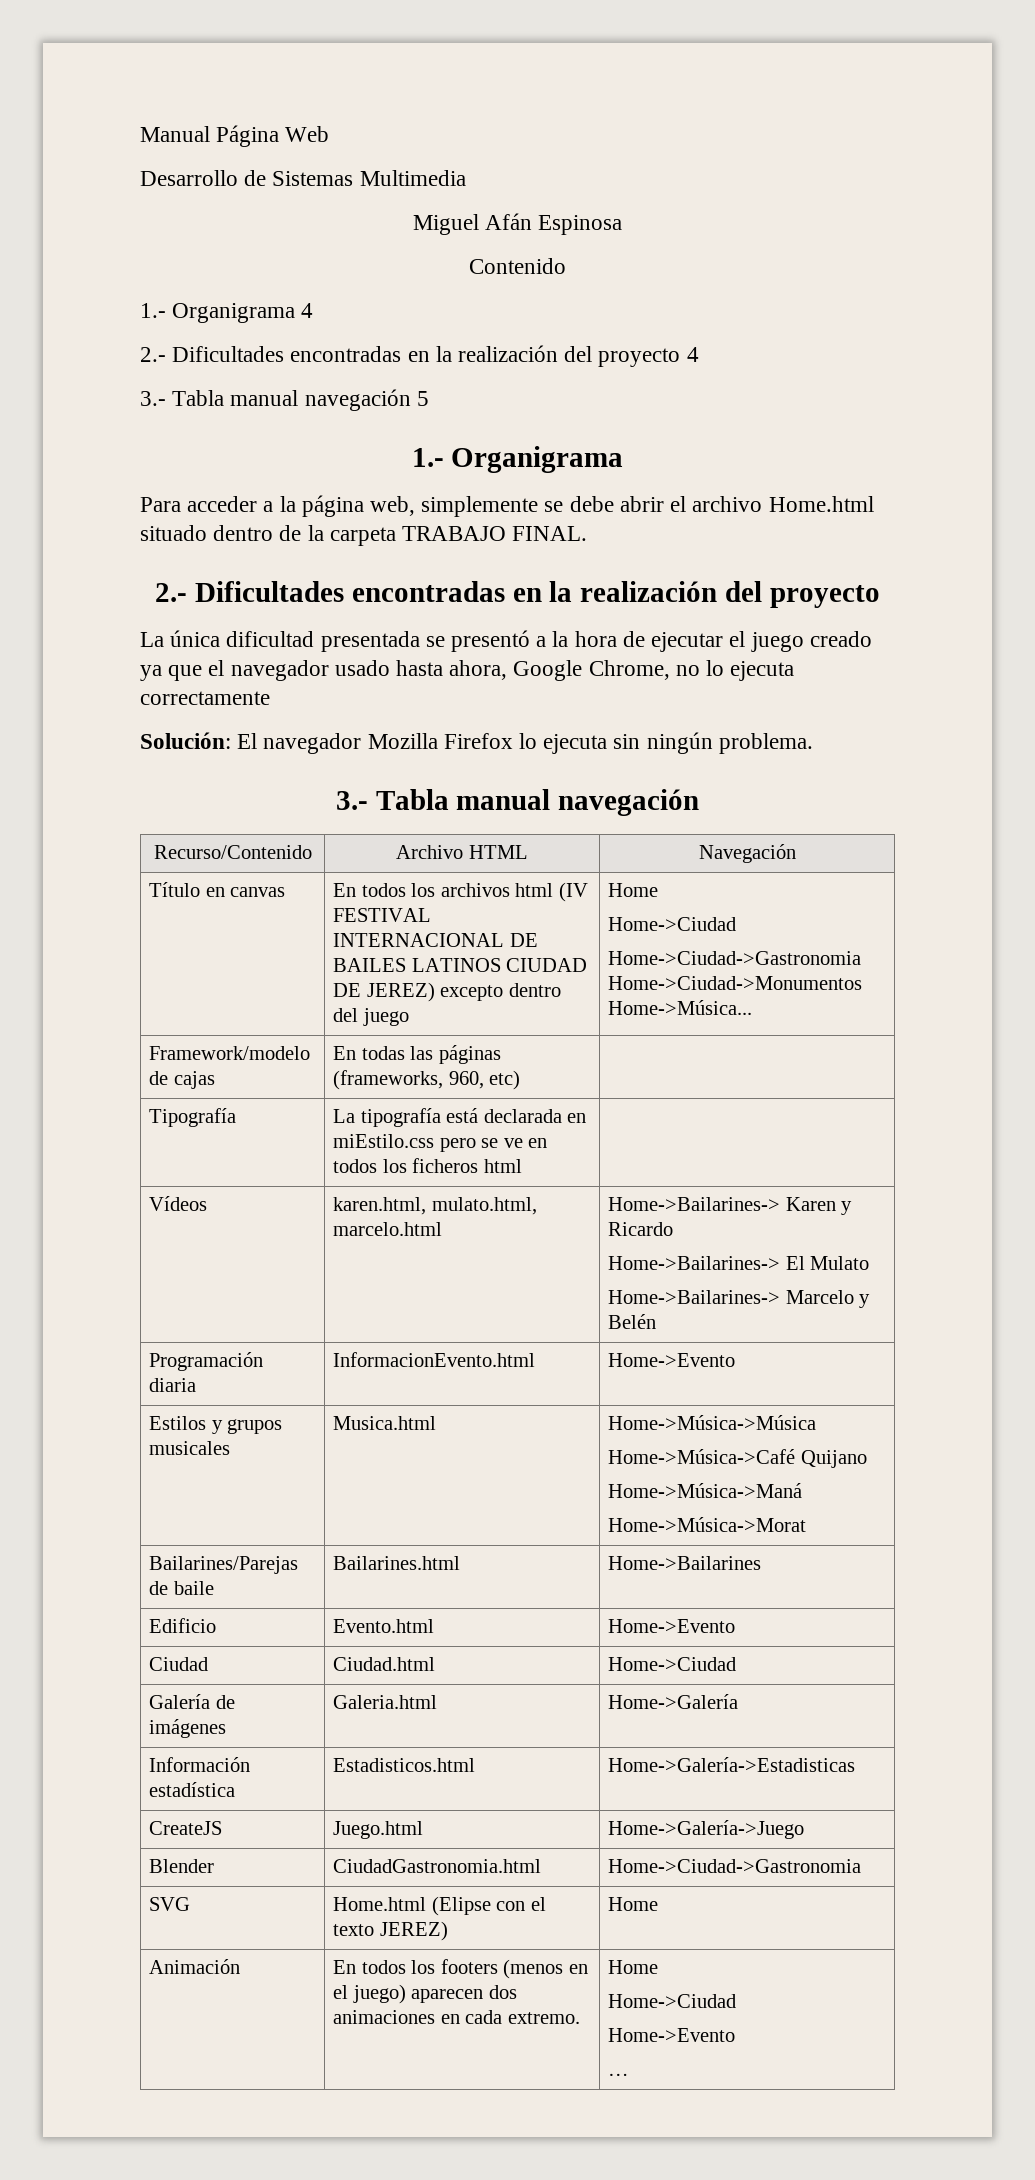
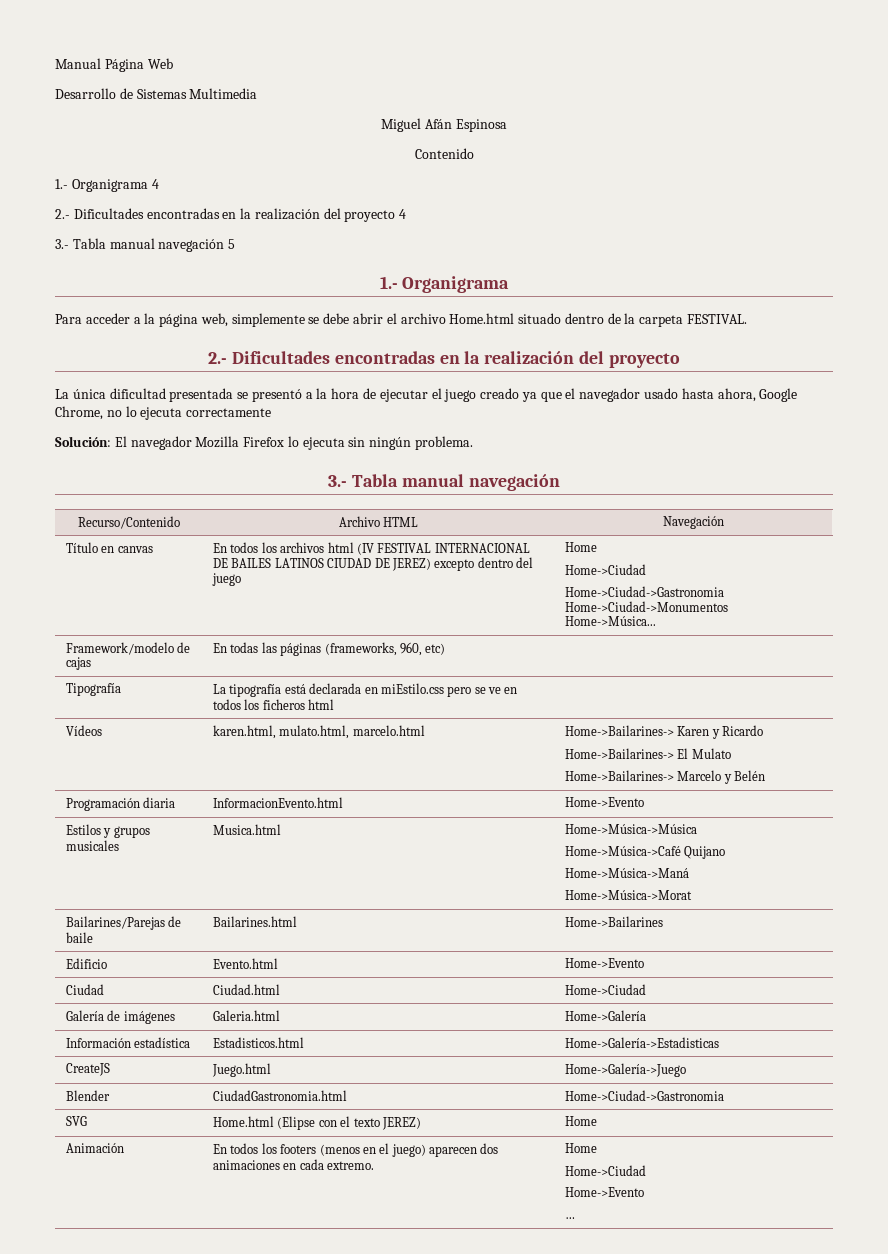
- Para acceder a la página web, simplemente se debe abrir el archivo Home.html situado dentro de la carpeta TRABAJO FINAL.
+ Para acceder a la página web, simplemente se debe abrir el archivo Home.html situado dentro de la carpeta FESTIVAL.

